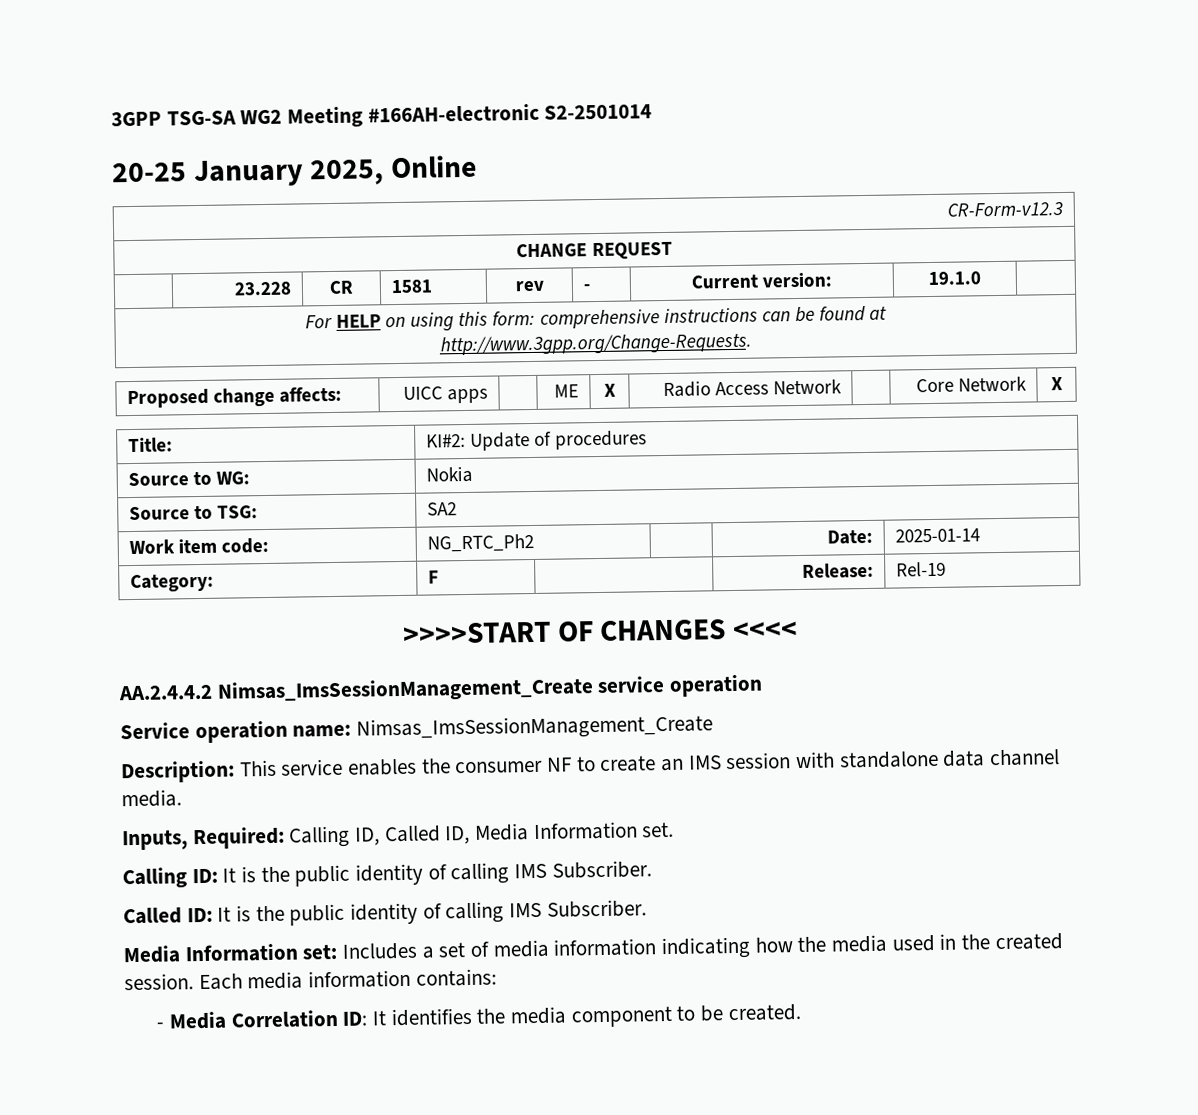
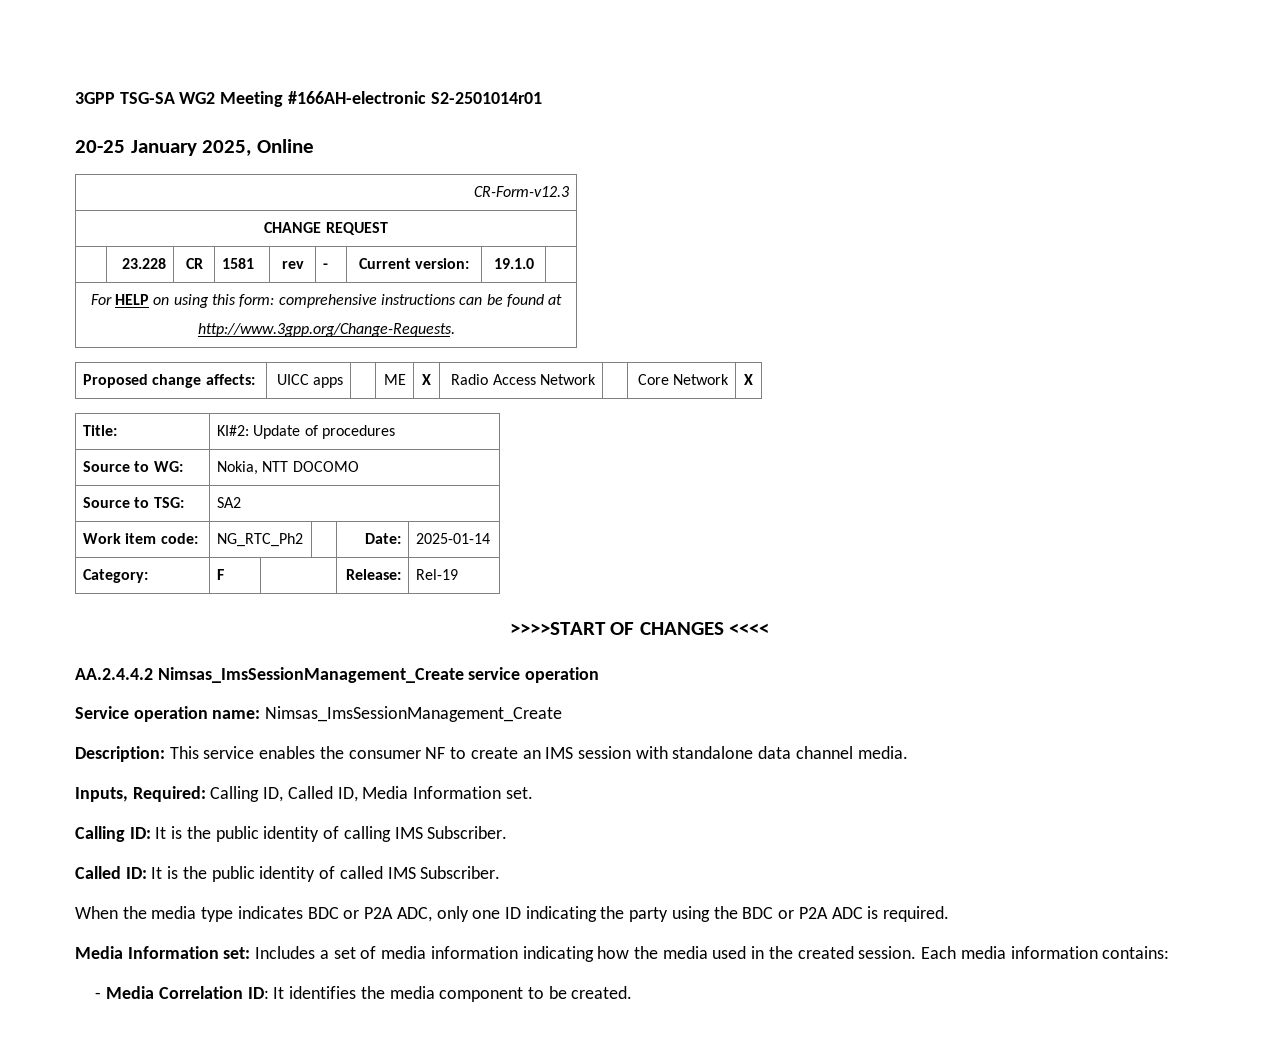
- 3GPP TSG-SA WG2 Meeting #166AH-electronic S2-2501014
+ 3GPP TSG-SA WG2 Meeting #166AH-electronic S2-2501014r01
- Source to WG: | Nokia
+ Source to WG: | Nokia, NTT DOCOMO
- Called ID: It is the public identity of calling IMS Subscriber.
+ Called ID: It is the public identity of called IMS Subscriber.
+ When the media type indicates BDC or P2A ADC, only one ID indicating the party using the BDC or P2A ADC is required.

